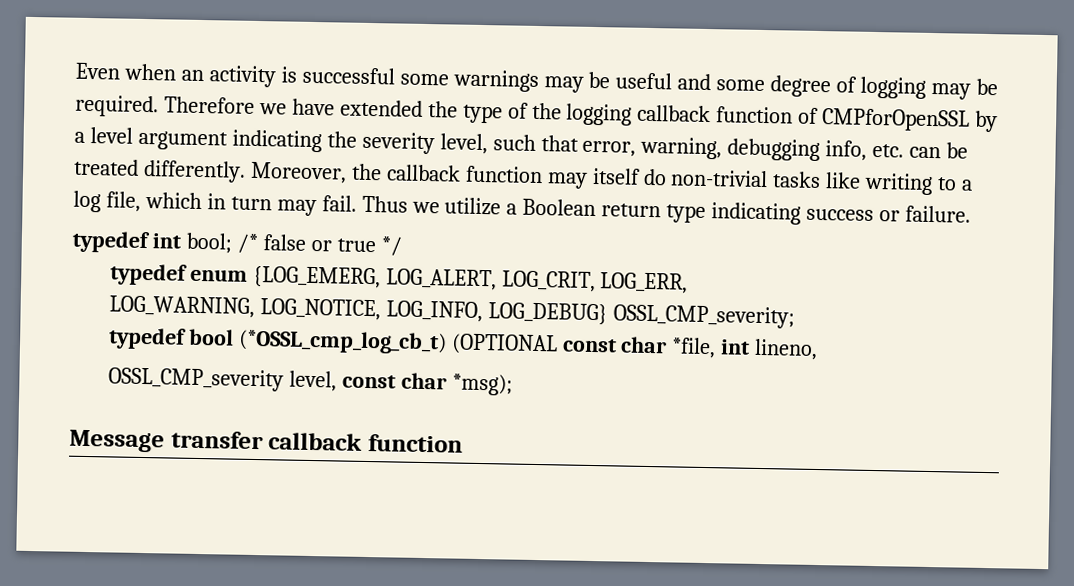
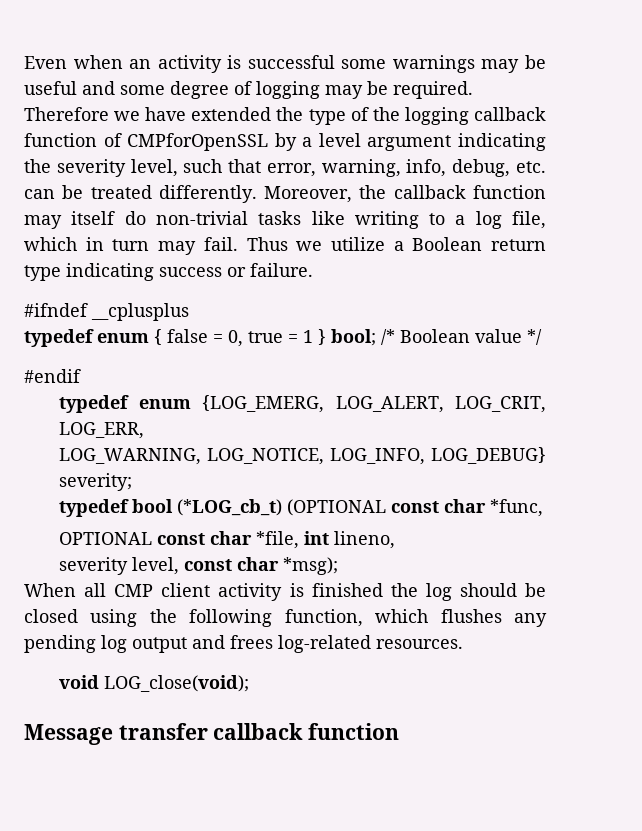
- Therefore we have extended the type of the logging callback function of CMPforOpenSSL by a level argument indicating the severity level, such that error, warning, debugging info, etc. can be treated differently.
+ Therefore we have extended the type of the logging callback function of CMPforOpenSSL by a level argument indicating the severity level, such that error, warning, info, debug, etc. can be treated differently.
- typedef int bool; /* false or true */
+ #ifndef __cplusplus
+ typedef enum { false = 0, true = 1 } bool; /* Boolean value */
+ #endif
- LOG_WARNING, LOG_NOTICE, LOG_INFO, LOG_DEBUG} OSSL_CMP_severity;
+ LOG_WARNING, LOG_NOTICE, LOG_INFO, LOG_DEBUG} severity;
- typedef bool (*OSSL_cmp_log_cb_t) (OPTIONAL const char *file, int lineno,
+ typedef bool (*LOG_cb_t) (OPTIONAL const char *func,
+ OPTIONAL const char *file, int lineno,
- OSSL_CMP_severity level, const char *msg);
+ severity level, const char *msg);
+ When all CMP client activity is finished the log should be closed using the following function, which flushes any pending log output and frees log-related resources.
+ void LOG_close(void);

